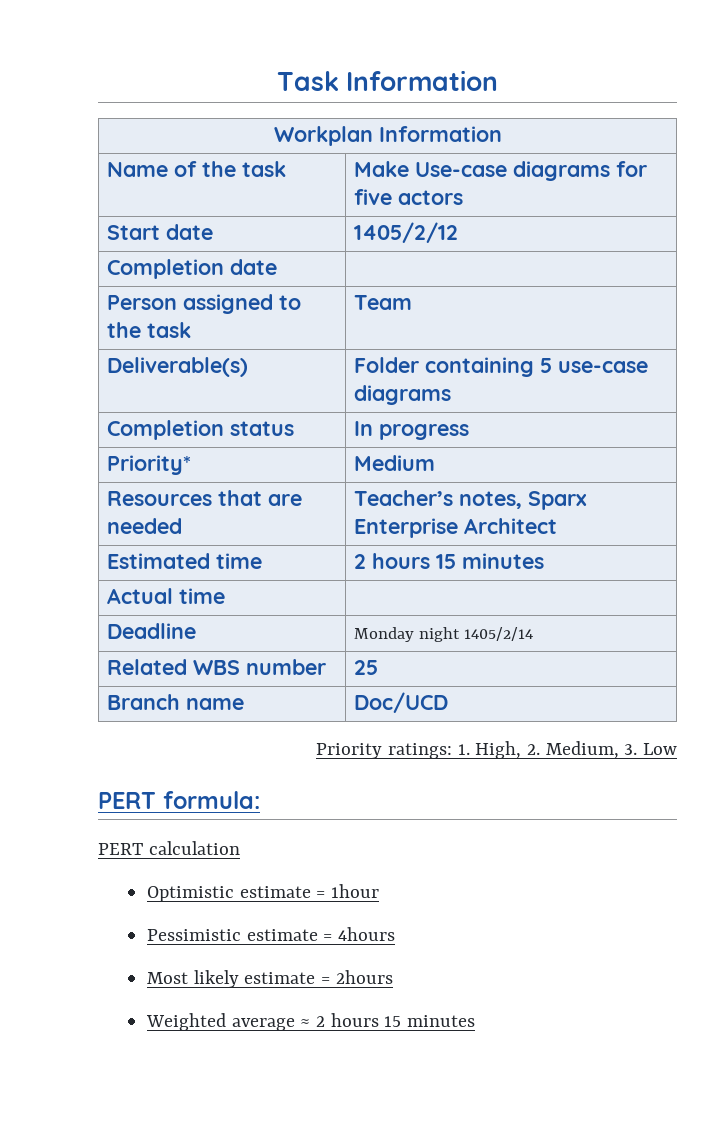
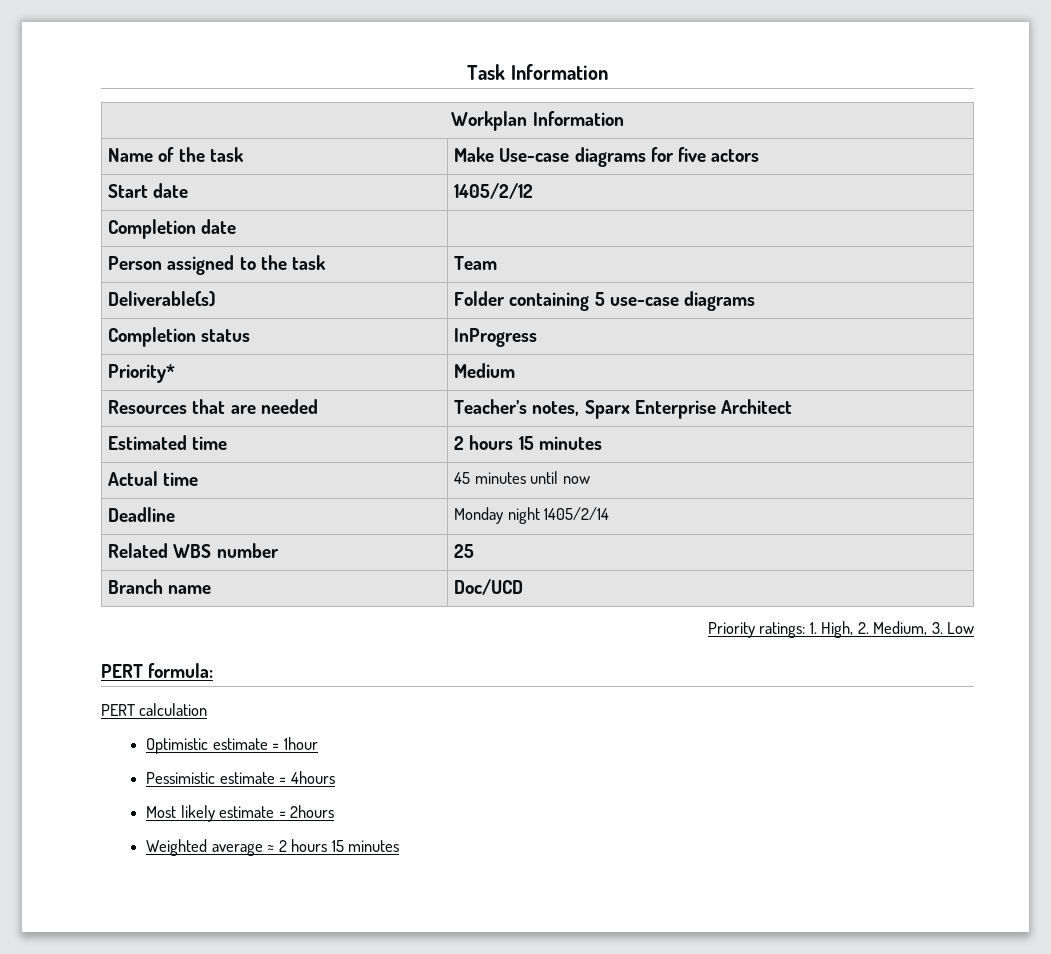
- Completion status | In progress
+ Completion status | InProgress
- Actual time |
+ Actual time | 45 minutes until now

